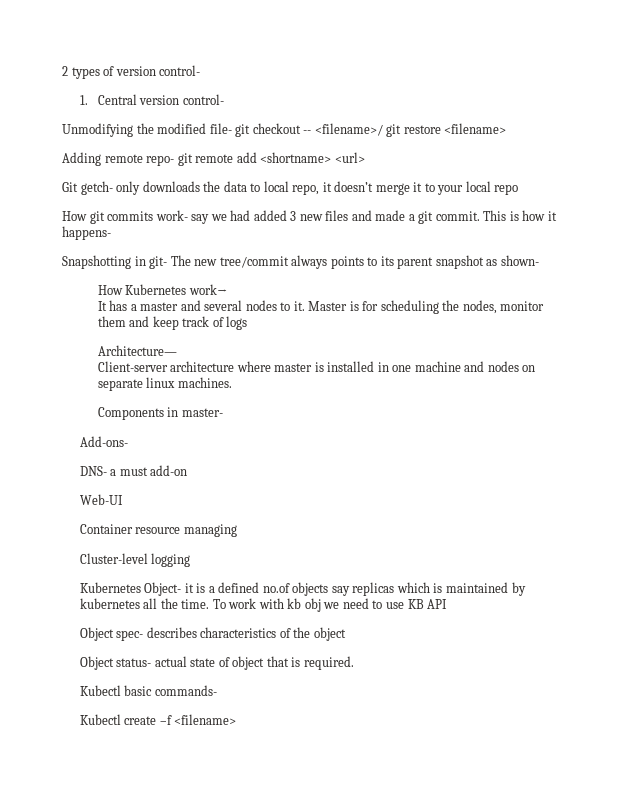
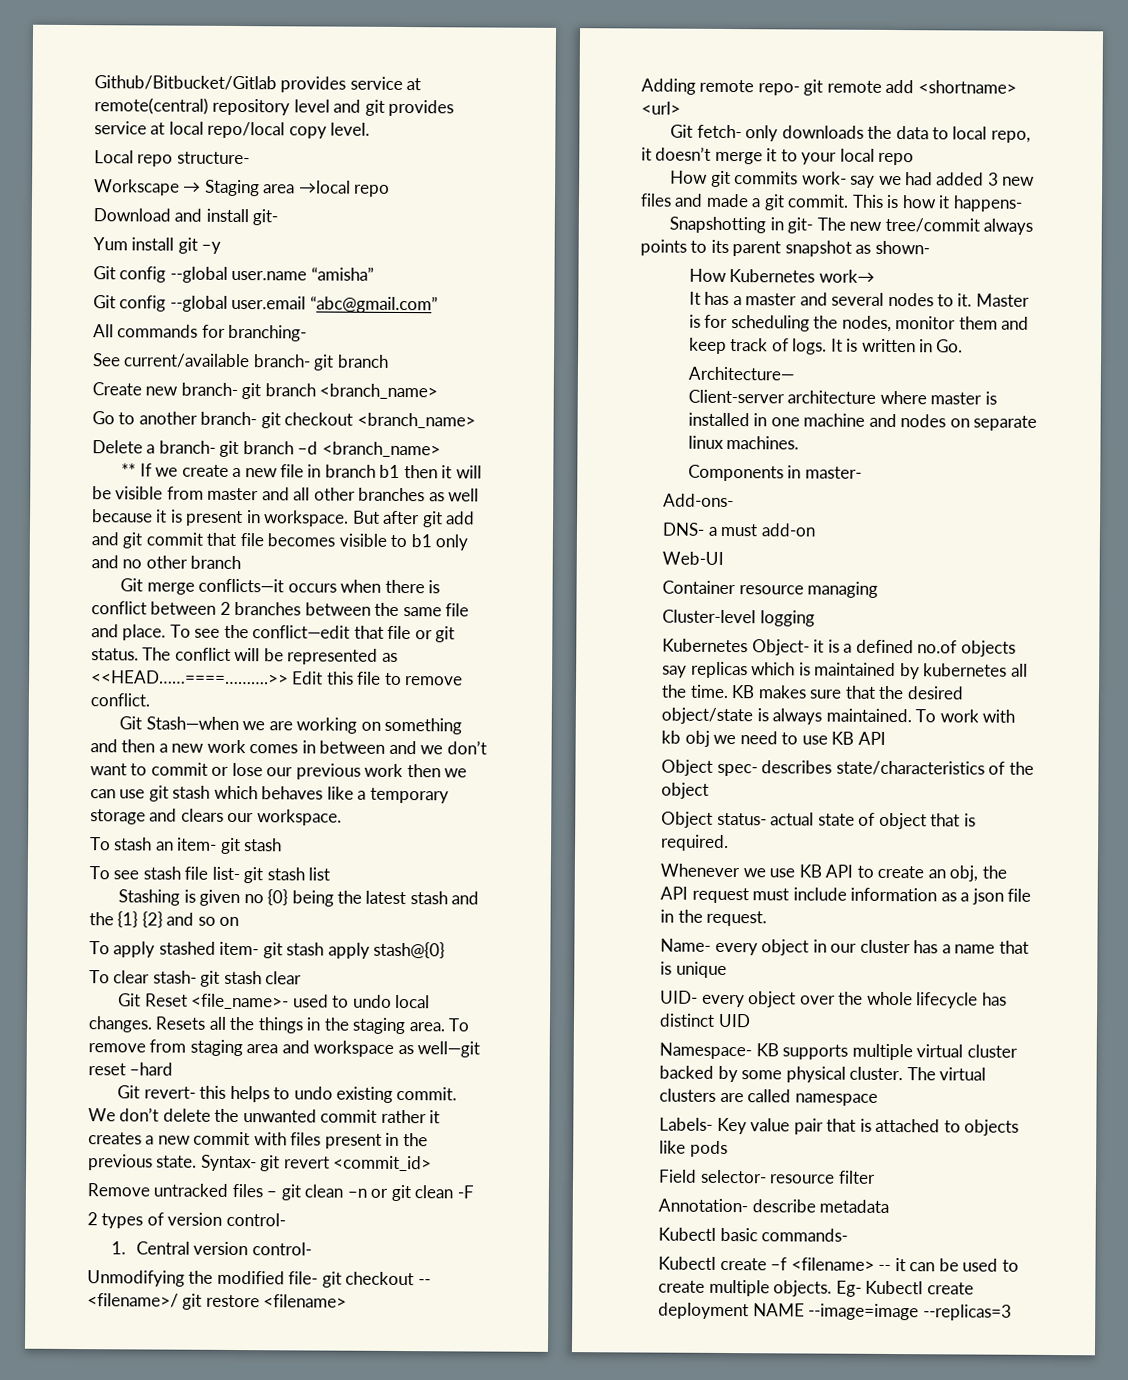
+ Github/Bitbucket/Gitlab provides service at remote(central) repository level and git provides service at local repo/local copy level.
+ Local repo structure-
+ Workscape → Staging area →local repo
+ Download and install git-
+ Yum install git –y
+ Git config --global user.name “amisha”
+ Git config --global user.email “abc@gmail.com”
+ All commands for branching-
+ See current/available branch- git branch
+ Create new branch- git branch <branch_name>
+ Go to another branch- git checkout <branch_name>
+ Delete a branch- git branch –d <branch_name>
+ ** If we create a new file in branch b1 then it will be visible from master and all other branches as well because it is present in workspace. But after git add and git commit that file becomes visible to b1 only and no other branch
+ Git merge conflicts—it occurs when there is conflict between 2 branches between the same file and place. To see the conflict—edit that file or git status. The conflict will be represented as <<HEAD……====……….>> Edit this file to remove conflict.
+ Git Stash—when we are working on something and then a new work comes in between and we don’t want to commit or lose our previous work then we can use git stash which behaves like a temporary storage and clears our workspace.
+ To stash an item- git stash
+ To see stash file list- git stash list
+ Stashing is given no {0} being the latest stash and the {1} {2} and so on
+ To apply stashed item- git stash apply stash@{0}
+ To clear stash- git stash clear
+ Git Reset <file_name>- used to undo local changes. Resets all the things in the staging area. To remove from staging area and workspace as well—git reset –hard
+ Git revert- this helps to undo existing commit. We don’t delete the unwanted commit rather it creates a new commit with files present in the previous state. Syntax- git revert <commit_id>
+ Remove untracked files – git clean –n or git clean -F
- Git getch- only downloads the data to local repo, it doesn’t merge it to your local repo
+ Git fetch- only downloads the data to local repo, it doesn’t merge it to your local repo
- Master is for scheduling the nodes, monitor them and keep track of logs
+ Master is for scheduling the nodes, monitor them and keep track of logs. It is written in Go.
+ KB makes sure that the desired object/state is always maintained.
- Object spec- describes characteristics of the object
+ Object spec- describes state/characteristics of the object
+ Whenever we use KB API to create an obj, the API request must include information as a json file in the request.
+ Name- every object in our cluster has a name that is unique
+ UID- every object over the whole lifecycle has distinct UID
+ Namespace- KB supports multiple virtual cluster backed by some physical cluster. The virtual clusters are called namespace
+ Labels- Key value pair that is attached to objects like pods
+ Field selector- resource filter
+ Annotation- describe metadata
- Kubectl create –f <filename>
+ Kubectl create –f <filename> -- it can be used to create multiple objects. Eg- Kubectl create deployment NAME --image=image --replicas=3

